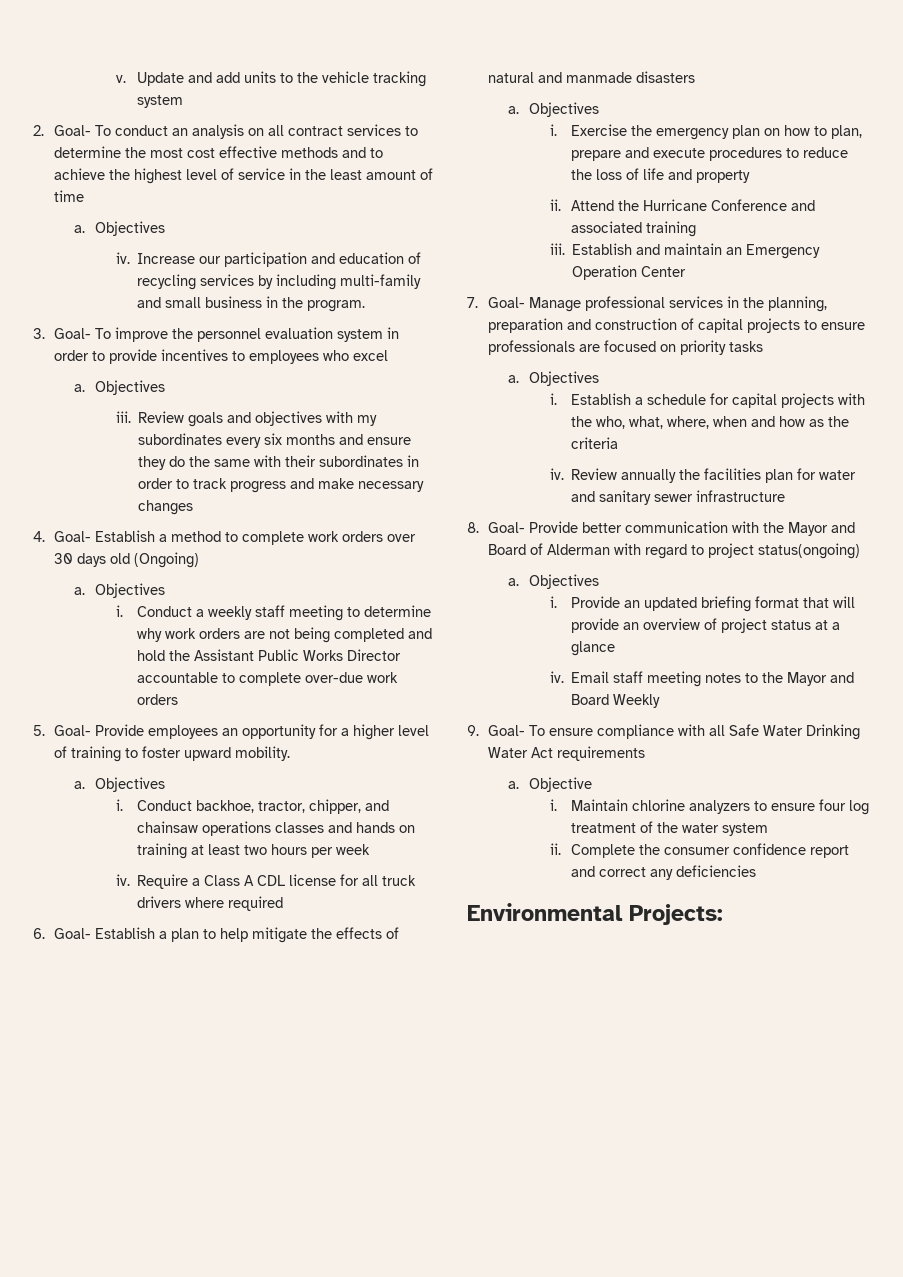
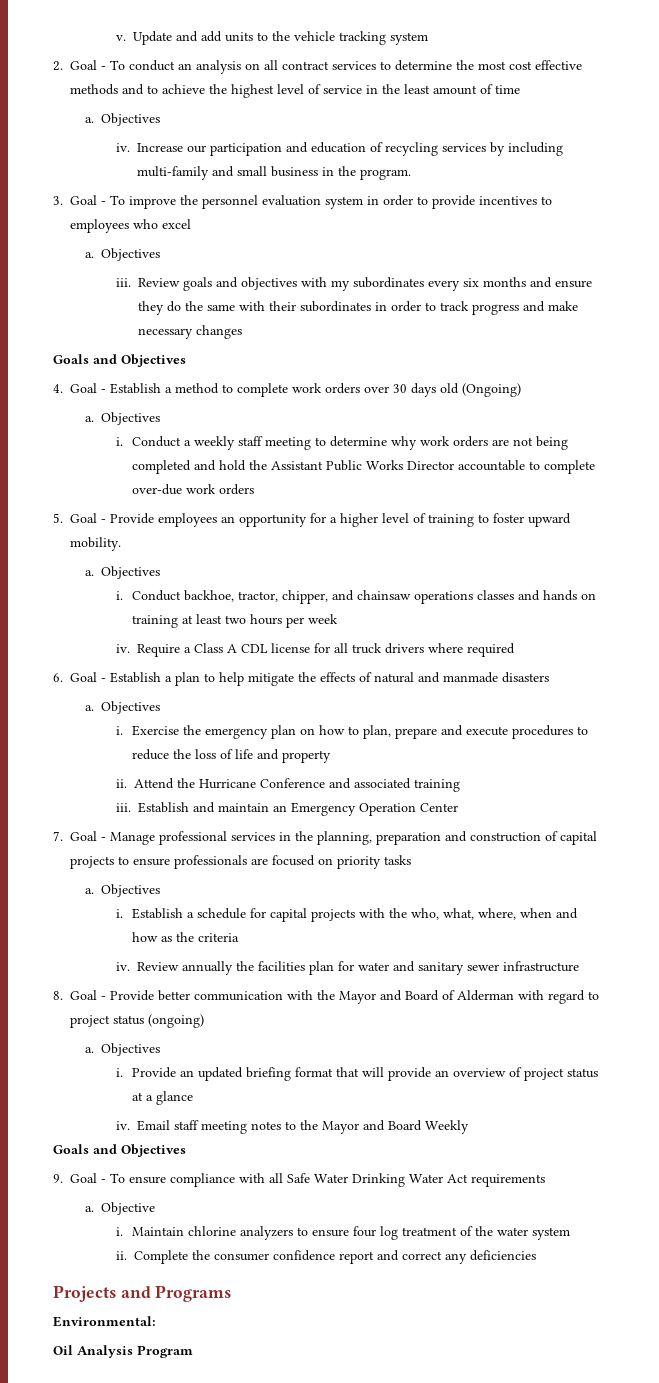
- 2. Goal- To conduct an analysis on all contract services to determine the most cost effective methods and to achieve the highest level of service in the least amount of time
+ 2. Goal - To conduct an analysis on all contract services to determine the most cost effective methods and to achieve the highest level of service in the least amount of time
- 3. Goal- To improve the personnel evaluation system in order to provide incentives to employees who excel
+ 3. Goal - To improve the personnel evaluation system in order to provide incentives to employees who excel
  Review goals and objectives with my subordinates every six months and ensure they do the same with their subordinates in order to track progress and make necessary changes
+ Goals and Objectives
- 4. Goal- Establish a method to complete work orders over 30 days old (Ongoing)
+ 4. Goal - Establish a method to complete work orders over 30 days old (Ongoing)
- 5. Goal- Provide employees an opportunity for a higher level of training to foster upward mobility.
+ 5. Goal - Provide employees an opportunity for a higher level of training to foster upward mobility.
- 6. Goal- Establish a plan to help mitigate the effects of natural and manmade disasters
+ 6. Goal - Establish a plan to help mitigate the effects of natural and manmade disasters
- 7. Goal- Manage professional services in the planning, preparation and construction of capital projects to ensure professionals are focused on priority tasks
+ 7. Goal - Manage professional services in the planning, preparation and construction of capital projects to ensure professionals are focused on priority tasks
- 8. Goal- Provide better communication with the Mayor and Board of Alderman with regard to project status(ongoing)
+ 8. Goal - Provide better communication with the Mayor and Board of Alderman with regard to project status (ongoing)
  Email staff meeting notes to the Mayor and Board Weekly
+ Goals and Objectives
- 9. Goal- To ensure compliance with all Safe Water Drinking Water Act requirements
+ 9. Goal - To ensure compliance with all Safe Water Drinking Water Act requirements
- Environmental Projects:
+ Projects and Programs
+ Environmental:
+ Oil Analysis Program

